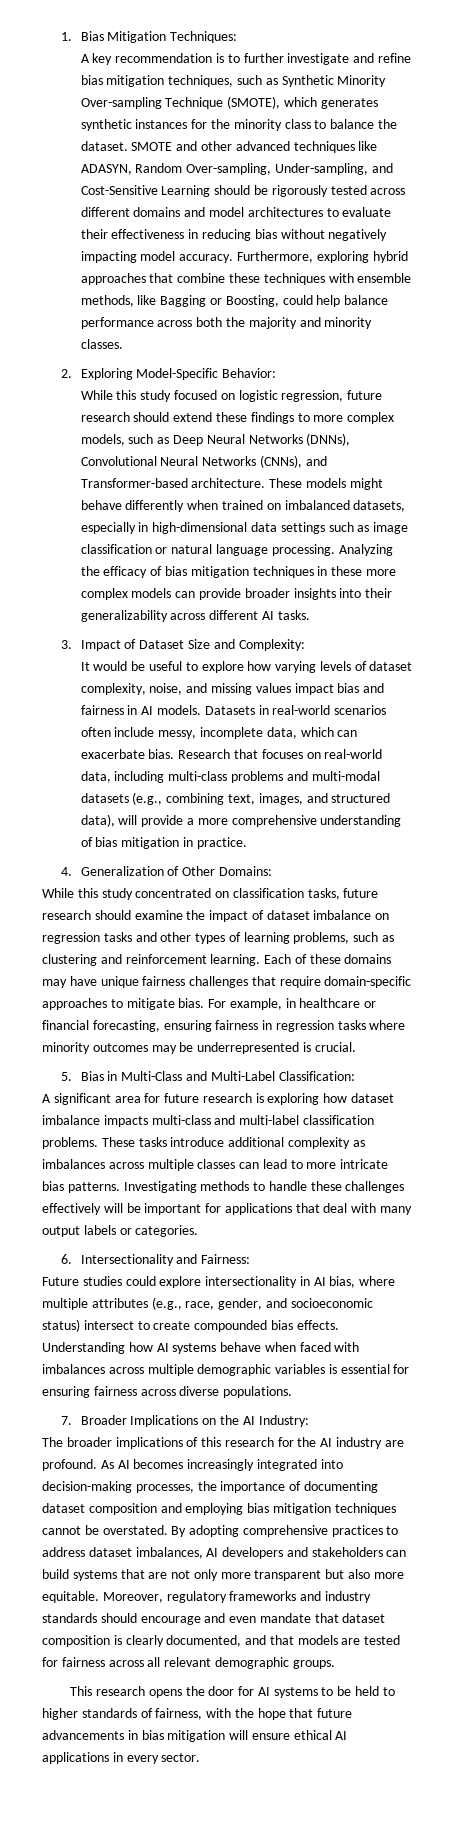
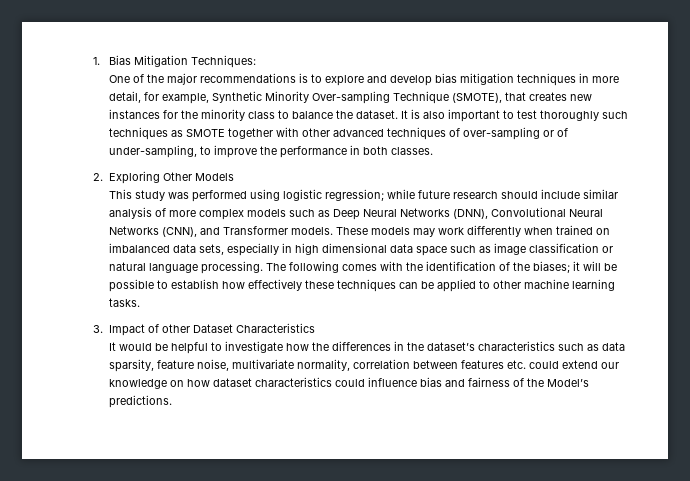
- A key recommendation is to further investigate and refine bias mitigation techniques, such as Synthetic Minority Over-sampling Technique (SMOTE), which generates synthetic instances for the minority class to balance the dataset.
+ One of the major recommendations is to explore and develop bias mitigation techniques in more detail, for example, Synthetic Minority Over-sampling Technique (SMOTE), that creates new instances for the minority class to balance the dataset.
- SMOTE and other advanced techniques like ADASYN, Random Over-sampling, Under-sampling, and Cost-Sensitive Learning should be rigorously tested across different domains and model architectures to evaluate their effectiveness in reducing bias without negatively impacting model accuracy. Furthermore, exploring hybrid approaches that combine these techniques with ensemble methods, like Bagging or Boosting, could help balance performance across both the majority and minority classes.
- 2. Exploring Model-Specific Behavior:
- While this study focused on logistic regression, future research should extend these findings to more complex models, such as Deep Neural Networks (DNNs), Convolutional Neural Networks (CNNs), and Transformer-based architecture. These models might behave differently when trained on imbalanced datasets, especially in high-dimensional data settings such as image classification or natural language processing.
+ It is also important to test thoroughly such techniques as SMOTE together with other advanced techniques of over-sampling or of under-sampling, to improve the performance in both classes.
+ 2. Exploring Other Models
+ This study was performed using logistic regression; while future research should include similar analysis of more complex models such as Deep Neural Networks (DNN), Convolutional Neural Networks (CNN), and Transformer models. These models may work differently when trained on imbalanced data sets, especially in high dimensional data space such as image classification or natural language processing.
- Analyzing the efficacy of bias mitigation techniques in these more complex models can provide broader insights into their generalizability across different AI tasks.
+ The following comes with the identification of the biases; it will be possible to establish how effectively these techniques can be applied to other machine learning tasks.
- 3. Impact of Dataset Size and Complexity:
+ 3. Impact of other Dataset Characteristics
- It would be useful to explore how varying levels of dataset complexity, noise, and missing values impact bias and fairness in AI models. Datasets in real-world scenarios often include messy, incomplete data, which can exacerbate bias. Research that focuses on real-world data, including multi-class problems and multi-modal datasets (e.g., combining text, images, and structured data), will provide a more comprehensive understanding of bias mitigation in practice.
- 4. Generalization of Other Domains:
- While this study concentrated on classification tasks, future research should examine the impact of dataset imbalance on regression tasks and other types of learning problems, such as clustering and reinforcement learning. Each of these domains may have unique fairness challenges that require domain-specific approaches to mitigate bias. For example, in healthcare or financial forecasting, ensuring fairness in regression tasks where minority outcomes may be underrepresented is crucial.
- 5. Bias in Multi-Class and Multi-Label Classification:
- A significant area for future research is exploring how dataset imbalance impacts multi-class and multi-label classification problems. These tasks introduce additional complexity as imbalances across multiple classes can lead to more intricate bias patterns. Investigating methods to handle these challenges effectively will be important for applications that deal with many output labels or categories.
- 6. Intersectionality and Fairness:
- Future studies could explore intersectionality in AI bias, where multiple attributes (e.g., race, gender, and socioeconomic status) intersect to create compounded bias effects. Understanding how AI systems behave when faced with imbalances across multiple demographic variables is essential for ensuring fairness across diverse populations.
- 7. Broader Implications on the AI Industry:
- The broader implications of this research for the AI industry are profound. As AI becomes increasingly integrated into decision-making processes, the importance of documenting dataset composition and employing bias mitigation techniques cannot be overstated. By adopting comprehensive practices to address dataset imbalances, AI developers and stakeholders can build systems that are not only more transparent but also more equitable. Moreover, regulatory frameworks and industry standards should encourage and even mandate that dataset composition is clearly documented, and that models are tested for fairness across all relevant demographic groups.
- This research opens the door for AI systems to be held to higher standards of fairness, with the hope that future advancements in bias mitigation will ensure ethical AI applications in every sector.
+ It would be helpful to investigate how the differences in the dataset’s characteristics such as data sparsity, feature noise, multivariate normality, correlation between features etc. could extend our knowledge on how dataset characteristics could influence bias and fairness of the Model’s predictions.

